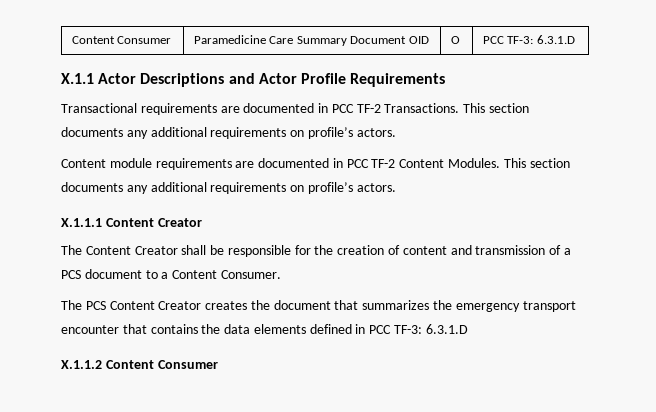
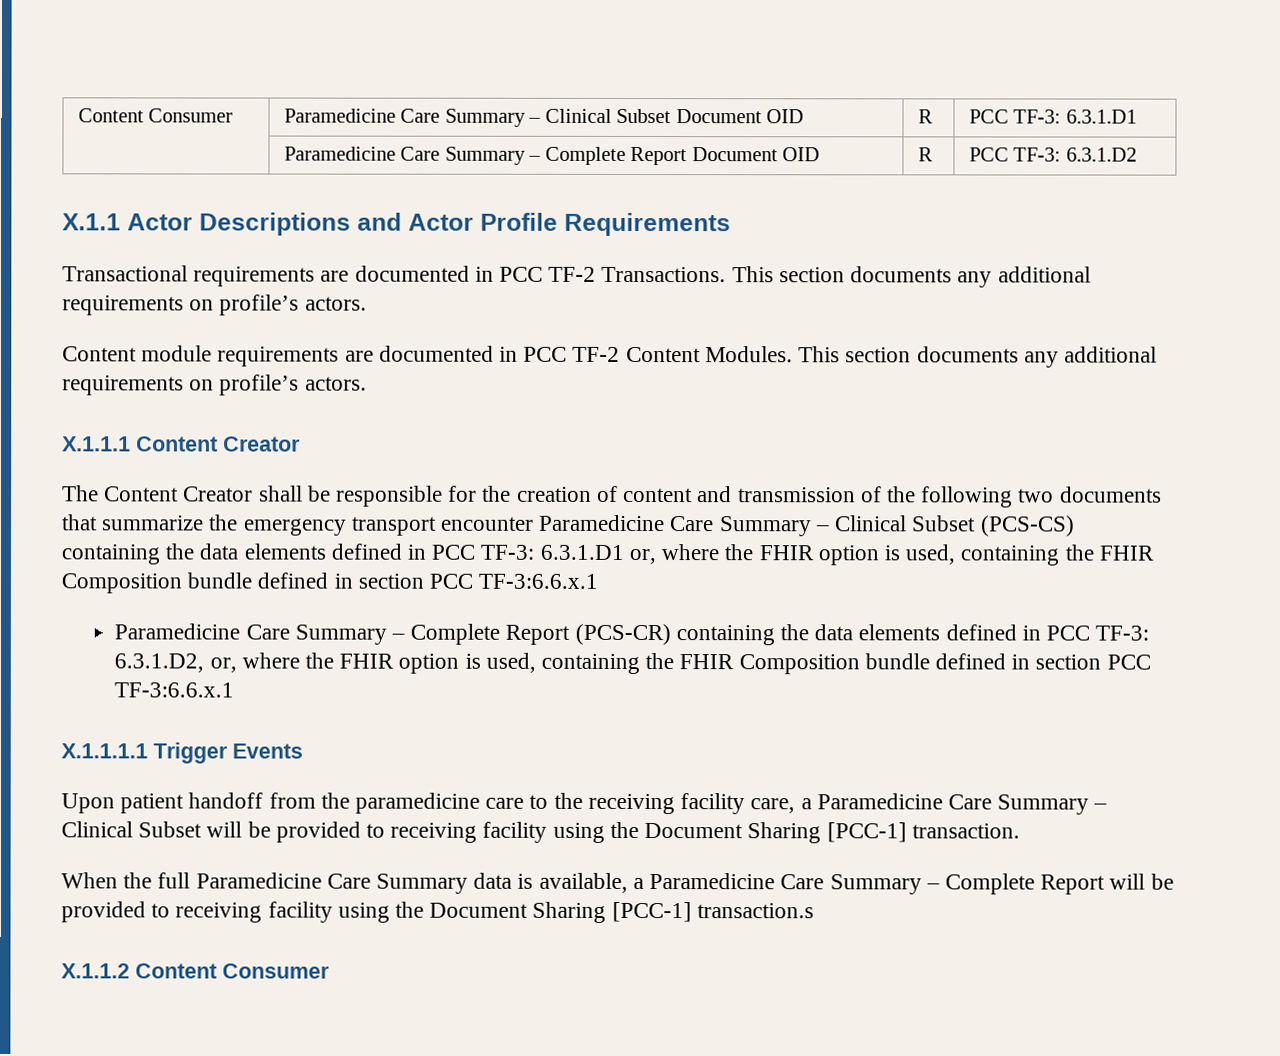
- Content Consumer | Paramedicine Care Summary Document OID | O | PCC TF-3: 6.3.1.D
+ Content Consumer | Paramedicine Care Summary – Clinical Subset Document OID | R | PCC TF-3: 6.3.1.D1
+ | Paramedicine Care Summary – Complete Report Document OID | R | PCC TF-3: 6.3.1.D2
- The Content Creator shall be responsible for the creation of content and transmission of a PCS document to a Content Consumer.
- The PCS Content Creator creates the document that summarizes the emergency transport encounter that contains the data elements defined in PCC TF-3: 6.3.1.D
+ The Content Creator shall be responsible for the creation of content and transmission of the following two documents that summarize the emergency transport encounter Paramedicine Care Summary – Clinical Subset (PCS-CS) containing the data elements defined in PCC TF-3: 6.3.1.D1 or, where the FHIR option is used, containing the FHIR Composition bundle defined in section PCC TF-3:6.6.x.1
+ Paramedicine Care Summary – Complete Report (PCS-CR) containing the data elements defined in PCC TF-3: 6.3.1.D2, or, where the FHIR option is used, containing the FHIR Composition bundle defined in section PCC TF-3:6.6.x.1
+ X.1.1.1.1 Trigger Events
+ Upon patient handoff from the paramedicine care to the receiving facility care, a Paramedicine Care Summary – Clinical Subset will be provided to receiving facility using the Document Sharing [PCC-1] transaction.
+ When the full Paramedicine Care Summary data is available, a Paramedicine Care Summary – Complete Report will be provided to receiving facility using the Document Sharing [PCC-1] transaction.s

